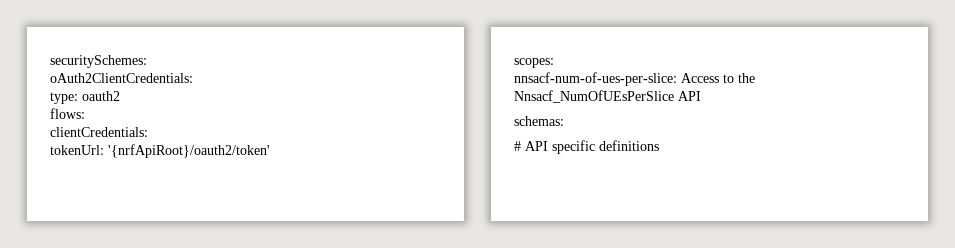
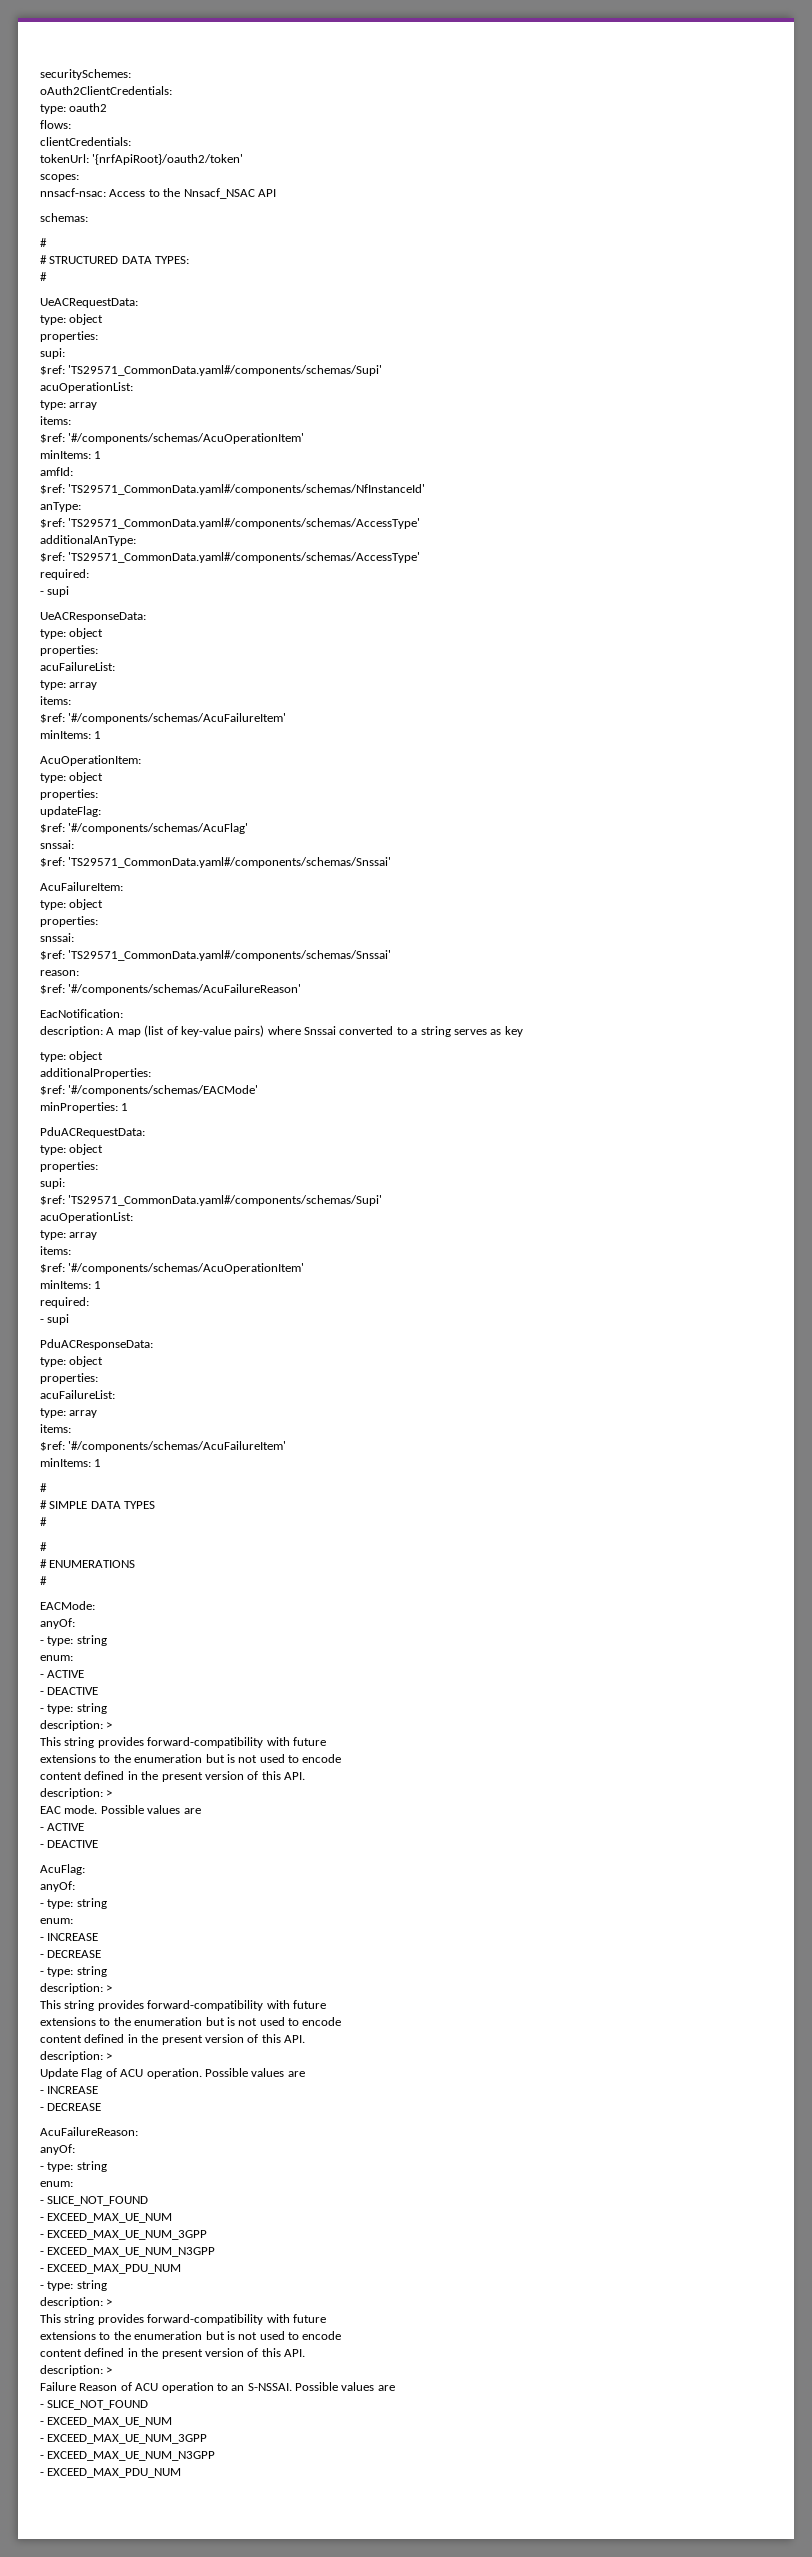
- nnsacf-num-of-ues-per-slice: Access to the Nnsacf_NumOfUEsPerSlice API
+ nnsacf-nsac: Access to the Nnsacf_NSAC API
  schemas:
- # API specific definitions
+ #
+ # STRUCTURED DATA TYPES:
+ #
+ UeACRequestData:
+ type: object
+ properties:
+ supi:
+ $ref: 'TS29571_CommonData.yaml#/components/schemas/Supi'
+ acuOperationList:
+ type: array
+ items:
+ $ref: '#/components/schemas/AcuOperationItem'
+ minItems: 1
+ amfId:
+ $ref: 'TS29571_CommonData.yaml#/components/schemas/NfInstanceId'
+ anType:
+ $ref: 'TS29571_CommonData.yaml#/components/schemas/AccessType'
+ additionalAnType:
+ $ref: 'TS29571_CommonData.yaml#/components/schemas/AccessType'
+ required:
+ - supi
+ UeACResponseData:
+ type: object
+ properties:
+ acuFailureList:
+ type: array
+ items:
+ $ref: '#/components/schemas/AcuFailureItem'
+ minItems: 1
+ AcuOperationItem:
+ type: object
+ properties:
+ updateFlag:
+ $ref: '#/components/schemas/AcuFlag'
+ snssai:
+ $ref: 'TS29571_CommonData.yaml#/components/schemas/Snssai'
+ AcuFailureItem:
+ type: object
+ properties:
+ snssai:
+ $ref: 'TS29571_CommonData.yaml#/components/schemas/Snssai'
+ reason:
+ $ref: '#/components/schemas/AcuFailureReason'
+ EacNotification:
+ description: A map (list of key-value pairs) where Snssai converted to a string serves as key
+ type: object
+ additionalProperties:
+ $ref: '#/components/schemas/EACMode'
+ minProperties: 1
+ PduACRequestData:
+ type: object
+ properties:
+ supi:
+ $ref: 'TS29571_CommonData.yaml#/components/schemas/Supi'
+ acuOperationList:
+ type: array
+ items:
+ $ref: '#/components/schemas/AcuOperationItem'
+ minItems: 1
+ required:
+ - supi
+ PduACResponseData:
+ type: object
+ properties:
+ acuFailureList:
+ type: array
+ items:
+ $ref: '#/components/schemas/AcuFailureItem'
+ minItems: 1
+ #
+ # SIMPLE DATA TYPES
+ #
+ #
+ # ENUMERATIONS
+ #
+ EACMode:
+ anyOf:
+ - type: string
+ enum:
+ - ACTIVE
+ - DEACTIVE
+ - type: string
+ description: >
+ This string provides forward-compatibility with future
+ extensions to the enumeration but is not used to encode
+ content defined in the present version of this API.
+ description: >
+ EAC mode. Possible values are
+ - ACTIVE
+ - DEACTIVE
+ AcuFlag:
+ anyOf:
+ - type: string
+ enum:
+ - INCREASE
+ - DECREASE
+ - type: string
+ description: >
+ This string provides forward-compatibility with future
+ extensions to the enumeration but is not used to encode
+ content defined in the present version of this API.
+ description: >
+ Update Flag of ACU operation. Possible values are
+ - INCREASE
+ - DECREASE
+ AcuFailureReason:
+ anyOf:
+ - type: string
+ enum:
+ - SLICE_NOT_FOUND
+ - EXCEED_MAX_UE_NUM
+ - EXCEED_MAX_UE_NUM_3GPP
+ - EXCEED_MAX_UE_NUM_N3GPP
+ - EXCEED_MAX_PDU_NUM
+ - type: string
+ description: >
+ This string provides forward-compatibility with future
+ extensions to the enumeration but is not used to encode
+ content defined in the present version of this API.
+ description: >
+ Failure Reason of ACU operation to an S-NSSAI. Possible values are
+ - SLICE_NOT_FOUND
+ - EXCEED_MAX_UE_NUM
+ - EXCEED_MAX_UE_NUM_3GPP
+ - EXCEED_MAX_UE_NUM_N3GPP
+ - EXCEED_MAX_PDU_NUM

